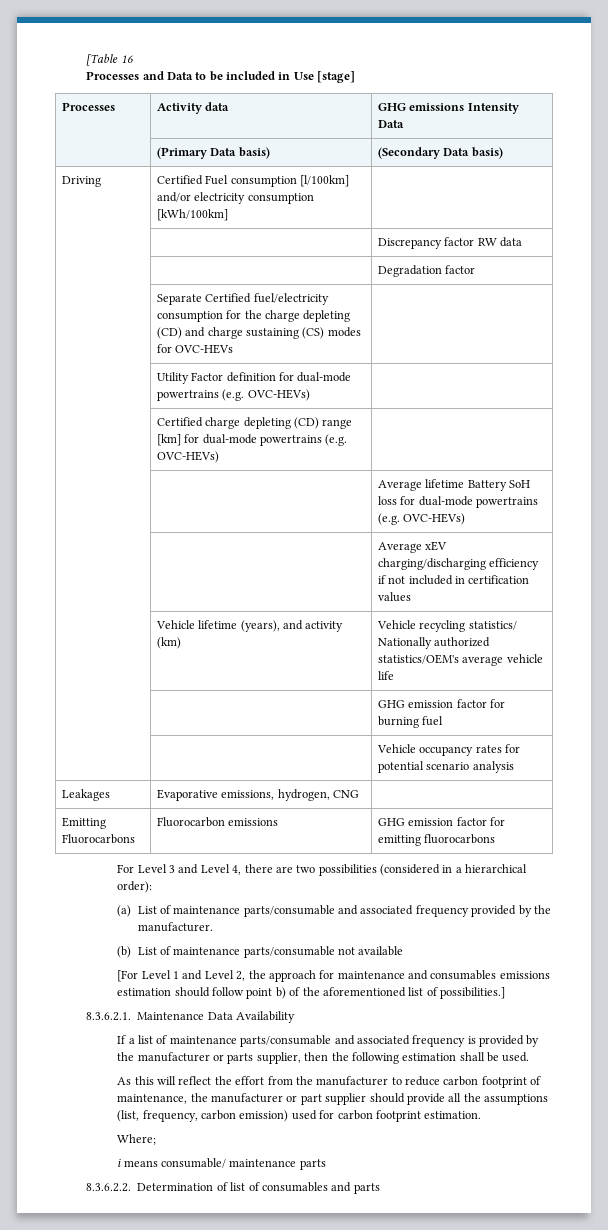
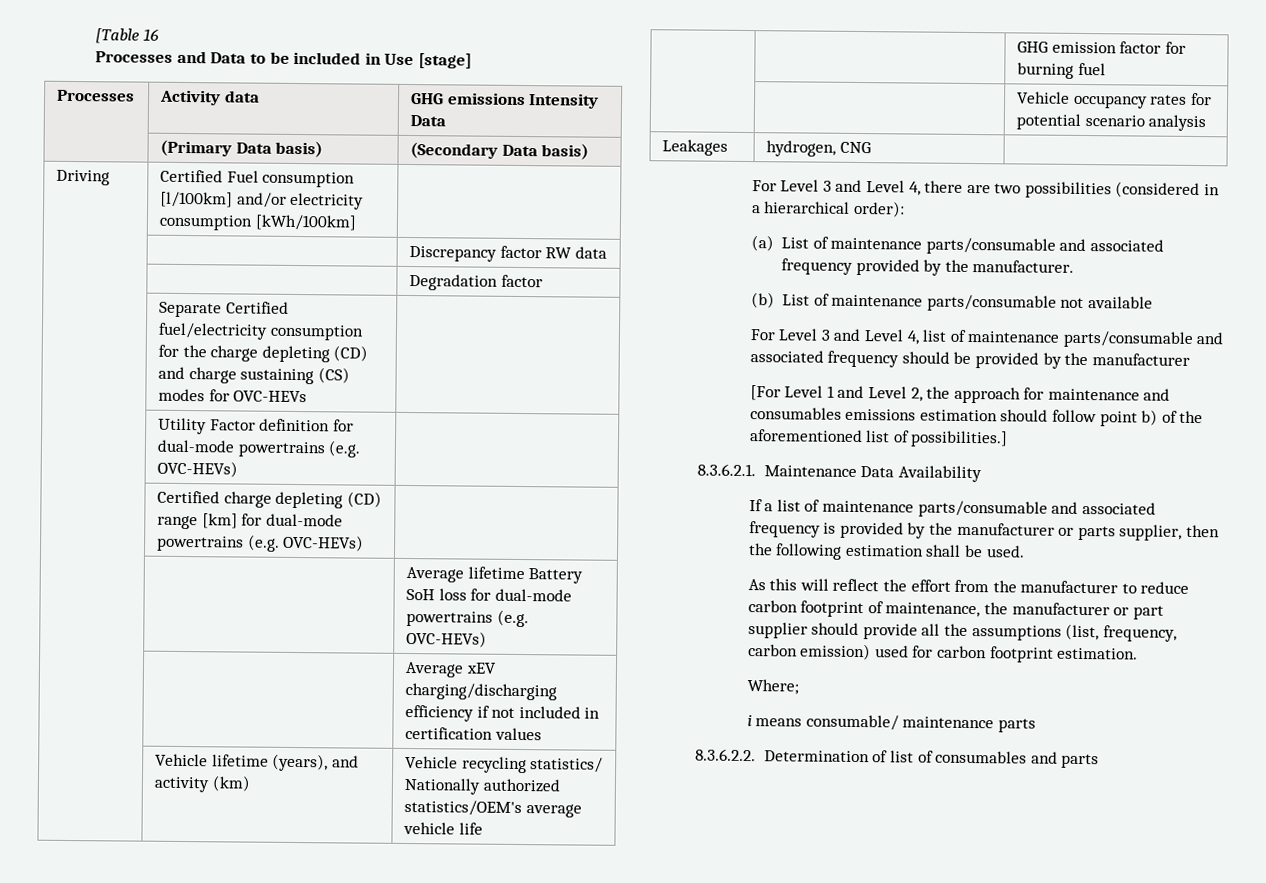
- Leakages | Evaporative emissions, hydrogen, CNG |
+ Leakages | hydrogen, CNG |
- Emitting Fluorocarbons | Fluorocarbon emissions | GHG emission factor for emitting fluorocarbons
+ For Level 3 and Level 4, list of maintenance parts/consumable and associated frequency should be provided by the manufacturer

